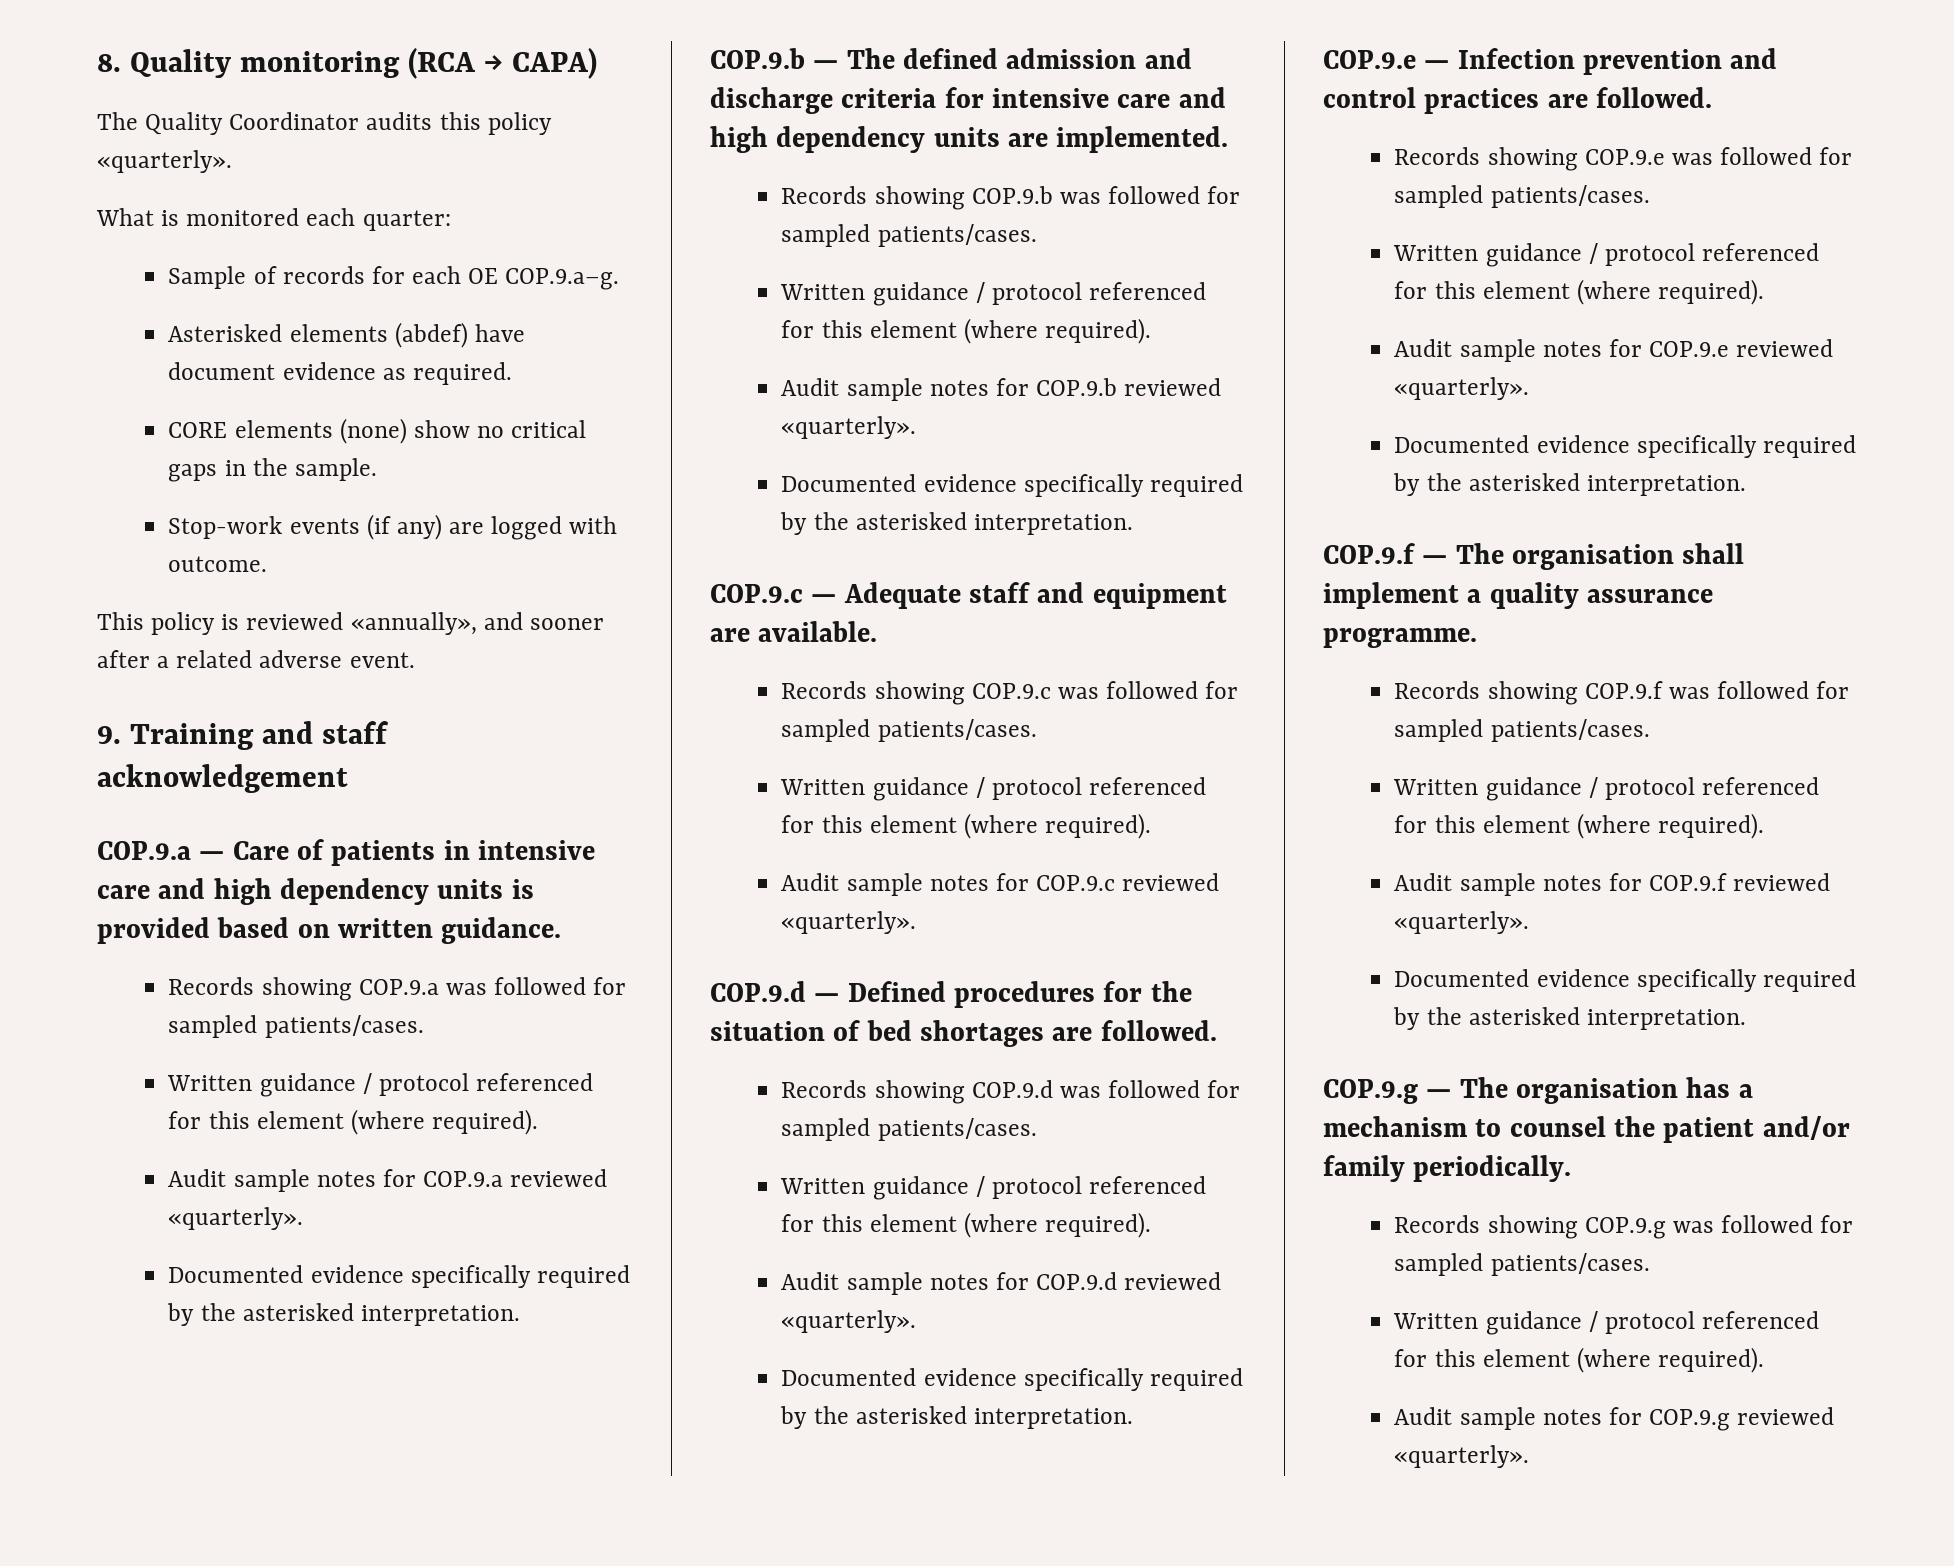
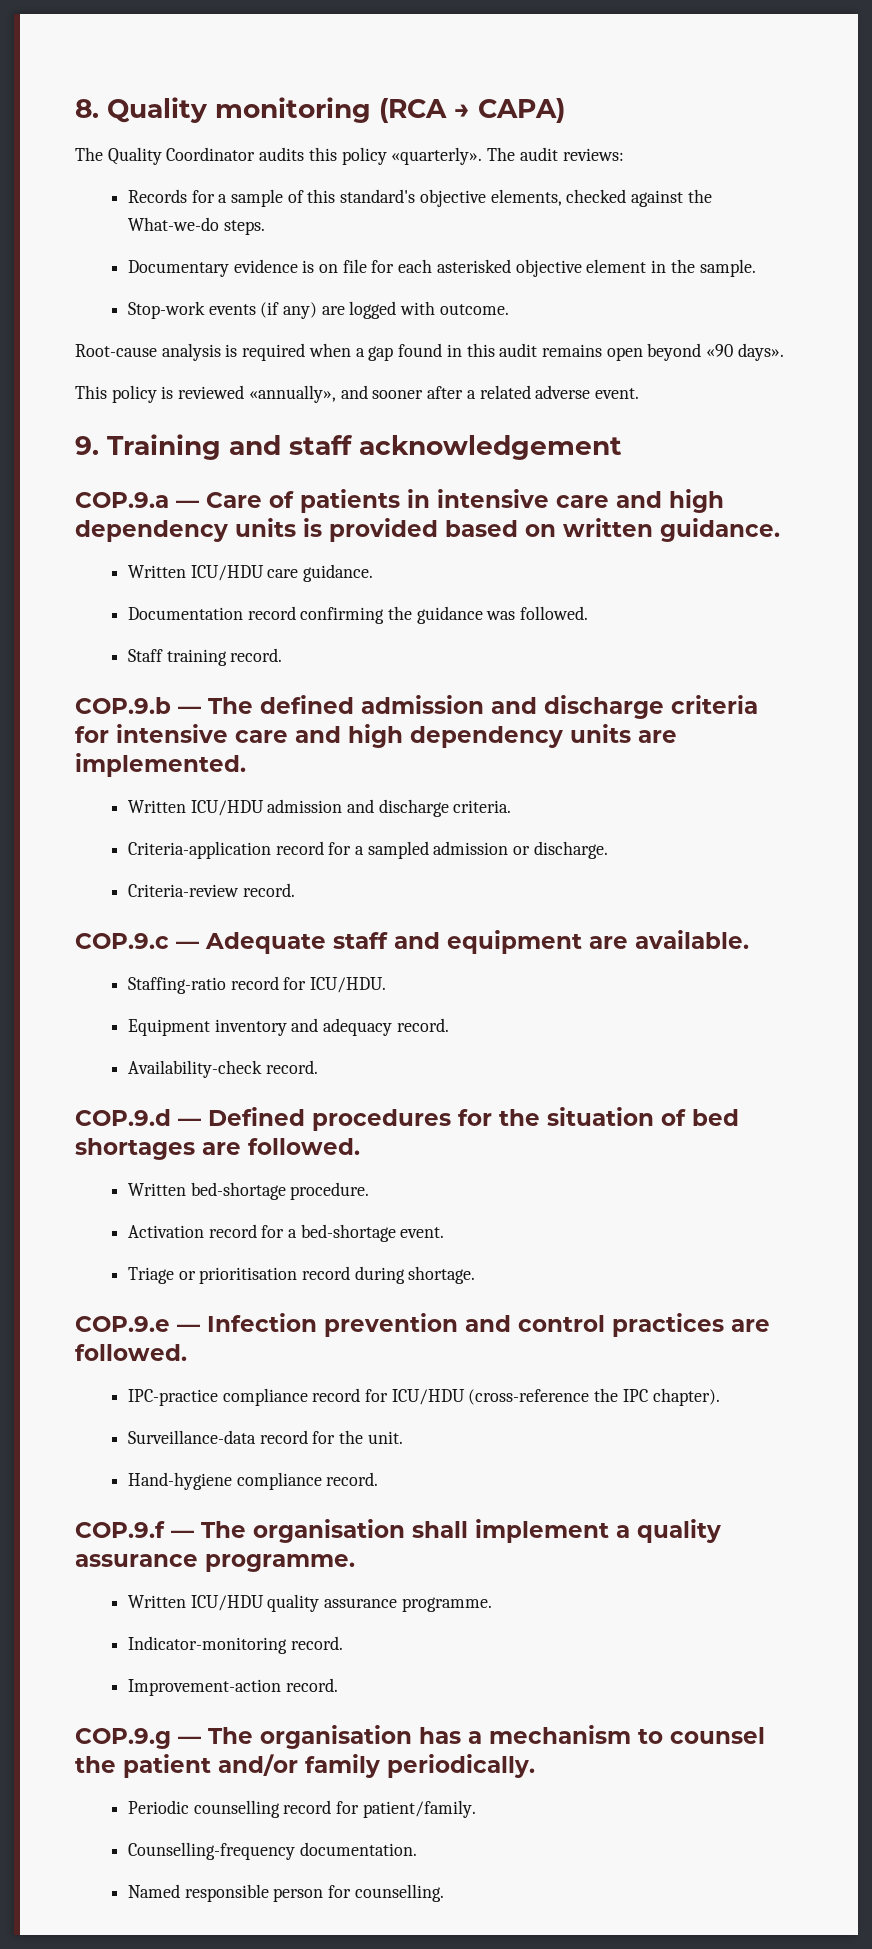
- The Quality Coordinator audits this policy «quarterly».
- What is monitored each quarter:
- Sample of records for each OE COP.9.a–g.
- Asterisked elements (abdef) have document evidence as required.
- CORE elements (none) show no critical gaps in the sample.
+ The Quality Coordinator audits this policy «quarterly». The audit reviews:
+ Records for a sample of this standard's objective elements, checked against the What-we-do steps.
+ Documentary evidence is on file for each asterisked objective element in the sample.
+ Root-cause analysis is required when a gap found in this audit remains open beyond «90 days».
- Records showing COP.9.a was followed for sampled patients/cases.
- Written guidance / protocol referenced for this element (where required).
- Audit sample notes for COP.9.a reviewed «quarterly».
- Documented evidence specifically required by the asterisked interpretation.
+ Written ICU/HDU care guidance.
+ Documentation record confirming the guidance was followed.
+ Staff training record.
- Records showing COP.9.b was followed for sampled patients/cases.
- Written guidance / protocol referenced for this element (where required).
- Audit sample notes for COP.9.b reviewed «quarterly».
- Documented evidence specifically required by the asterisked interpretation.
+ Written ICU/HDU admission and discharge criteria.
+ Criteria-application record for a sampled admission or discharge.
+ Criteria-review record.
- Records showing COP.9.c was followed for sampled patients/cases.
- Written guidance / protocol referenced for this element (where required).
- Audit sample notes for COP.9.c reviewed «quarterly».
+ Staffing-ratio record for ICU/HDU.
+ Equipment inventory and adequacy record.
+ Availability-check record.
- Records showing COP.9.d was followed for sampled patients/cases.
- Written guidance / protocol referenced for this element (where required).
- Audit sample notes for COP.9.d reviewed «quarterly».
- Documented evidence specifically required by the asterisked interpretation.
+ Written bed-shortage procedure.
+ Activation record for a bed-shortage event.
+ Triage or prioritisation record during shortage.
- Records showing COP.9.e was followed for sampled patients/cases.
- Written guidance / protocol referenced for this element (where required).
- Audit sample notes for COP.9.e reviewed «quarterly».
- Documented evidence specifically required by the asterisked interpretation.
+ IPC-practice compliance record for ICU/HDU (cross-reference the IPC chapter).
+ Surveillance-data record for the unit.
+ Hand-hygiene compliance record.
- Records showing COP.9.f was followed for sampled patients/cases.
- Written guidance / protocol referenced for this element (where required).
- Audit sample notes for COP.9.f reviewed «quarterly».
- Documented evidence specifically required by the asterisked interpretation.
+ Written ICU/HDU quality assurance programme.
+ Indicator-monitoring record.
+ Improvement-action record.
- Records showing COP.9.g was followed for sampled patients/cases.
- Written guidance / protocol referenced for this element (where required).
- Audit sample notes for COP.9.g reviewed «quarterly».
+ Periodic counselling record for patient/family.
+ Counselling-frequency documentation.
+ Named responsible person for counselling.

